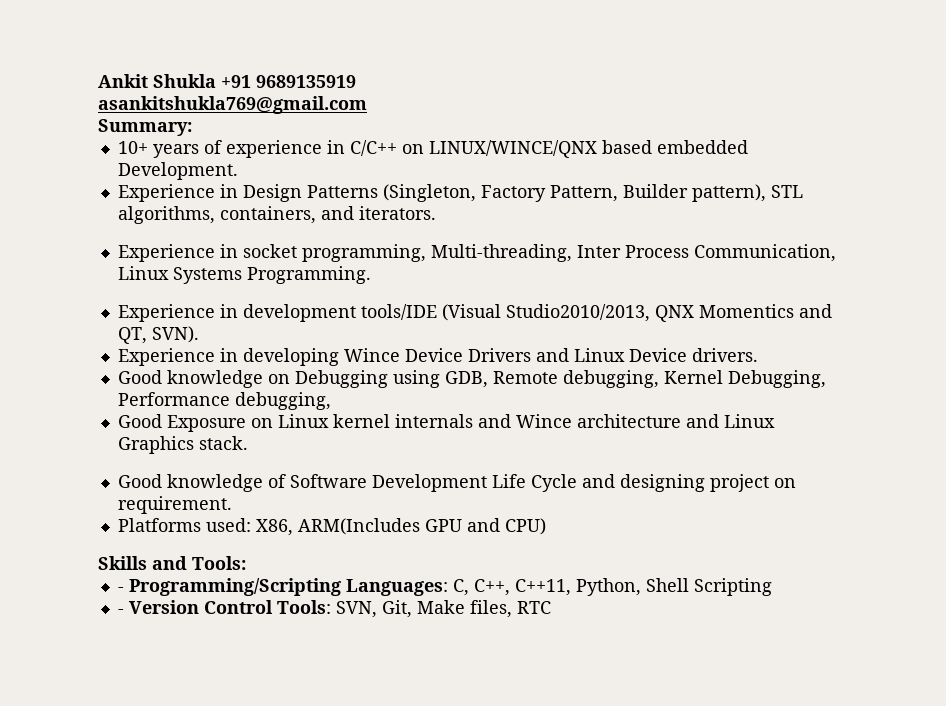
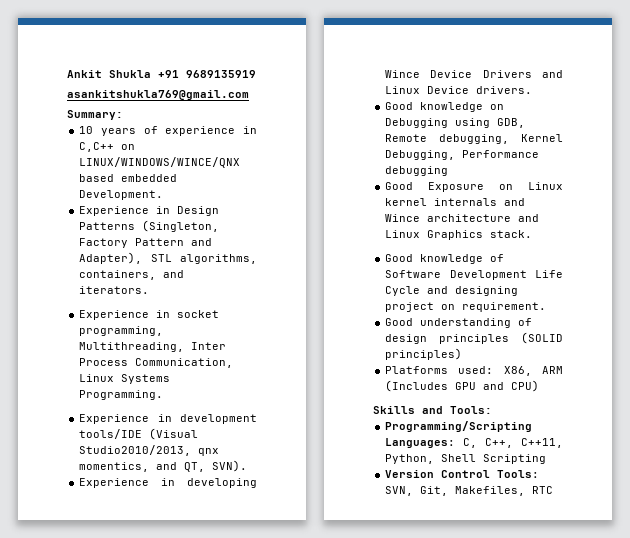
- 10+ years of experience in C/C++ on LINUX/WINCE/QNX based embedded Development.
+ 10 years of experience in C,C++ on LINUX/WINDOWS/WINCE/QNX based embedded Development.
- Experience in Design Patterns (Singleton, Factory Pattern, Builder pattern), STL algorithms, containers, and iterators.
+ Experience in Design Patterns (Singleton, Factory Pattern and Adapter), STL algorithms, containers, and iterators.
- Experience in socket programming, Multi-threading, Inter Process Communication, Linux Systems Programming.
+ Experience in socket programming, Multithreading, Inter Process Communication, Linux Systems Programming.
- Experience in development tools/IDE (Visual Studio2010/2013, QNX Momentics and QT, SVN).
+ Experience in development tools/IDE (Visual Studio2010/2013, qnx momentics, and QT, SVN).
- Good knowledge on Debugging using GDB, Remote debugging, Kernel Debugging, Performance debugging,
+ Good knowledge on Debugging using GDB, Remote debugging, Kernel Debugging, Performance debugging
+ Good understanding of design principles (SOLID principles)
- Platforms used: X86, ARM(Includes GPU and CPU)
+ Platforms used: X86, ARM (Includes GPU and CPU)
- - Programming/Scripting Languages: C, C++, C++11, Python, Shell Scripting
+ Programming/Scripting Languages: C, C++, C++11, Python, Shell Scripting
- - Version Control Tools: SVN, Git, Make files, RTC
+ Version Control Tools: SVN, Git, Makefiles, RTC

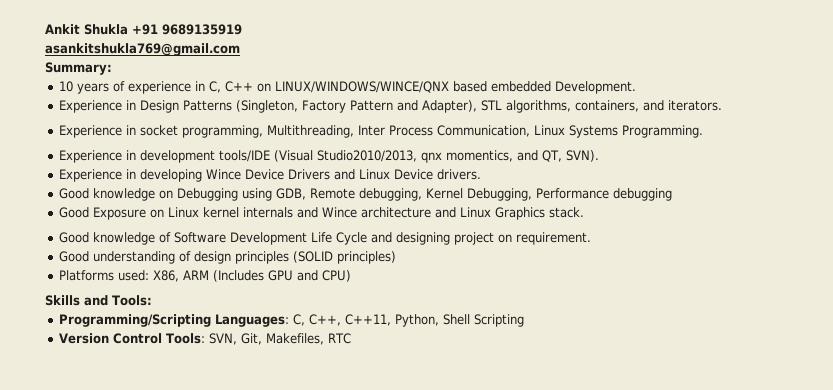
- 10 years of experience in C,C++ on LINUX/WINDOWS/WINCE/QNX based embedded Development.
+ 10 years of experience in C, C++ on LINUX/WINDOWS/WINCE/QNX based embedded Development.

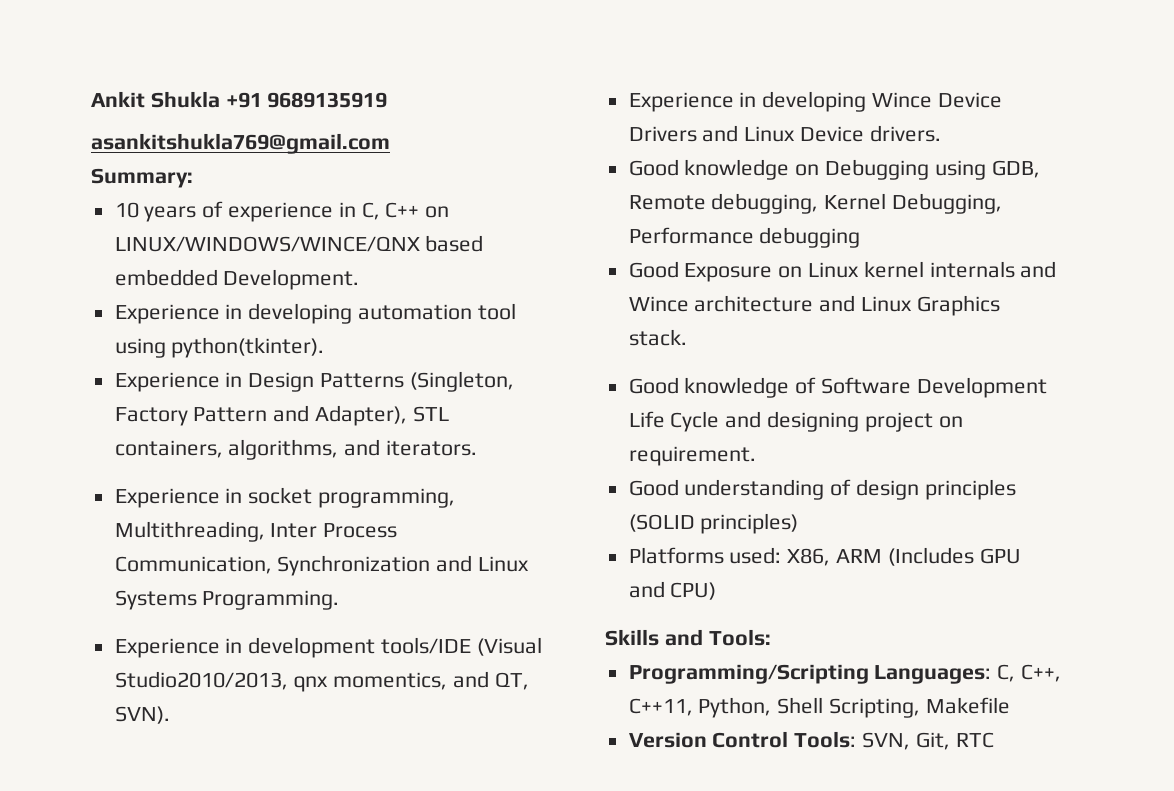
+ Experience in developing automation tool using python(tkinter).
- Experience in Design Patterns (Singleton, Factory Pattern and Adapter), STL algorithms, containers, and iterators.
+ Experience in Design Patterns (Singleton, Factory Pattern and Adapter), STL containers, algorithms, and iterators.
- Experience in socket programming, Multithreading, Inter Process Communication, Linux Systems Programming.
+ Experience in socket programming, Multithreading, Inter Process Communication, Synchronization and Linux Systems Programming.
- Programming/Scripting Languages: C, C++, C++11, Python, Shell Scripting
+ Programming/Scripting Languages: C, C++, C++11, Python, Shell Scripting, Makefile
- Version Control Tools: SVN, Git, Makefiles, RTC
+ Version Control Tools: SVN, Git, RTC

